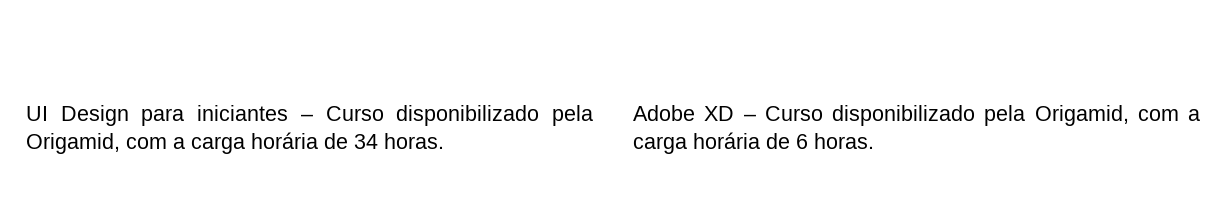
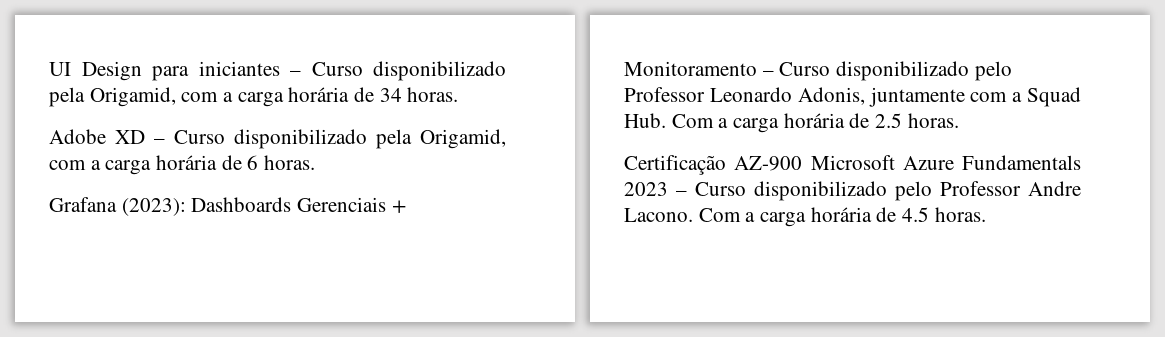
+ Grafana (2023): Dashboards Gerenciais + Monitoramento – Curso disponibilizado pelo Professor Leonardo Adonis, juntamente com a Squad Hub. Com a carga horária de 2.5 horas.
+ Certificação AZ-900 Microsoft Azure Fundamentals 2023 – Curso disponibilizado pelo Professor Andre Lacono. Com a carga horária de 4.5 horas.

